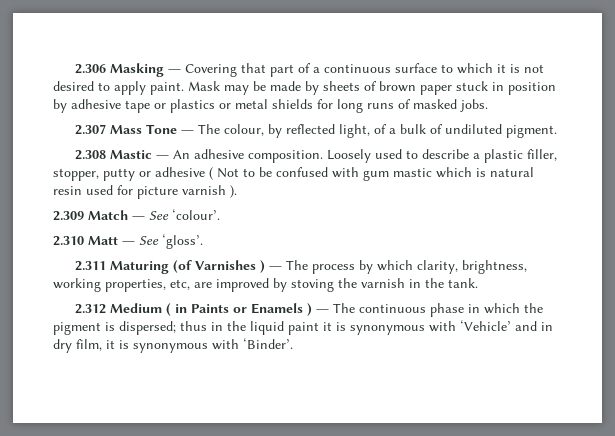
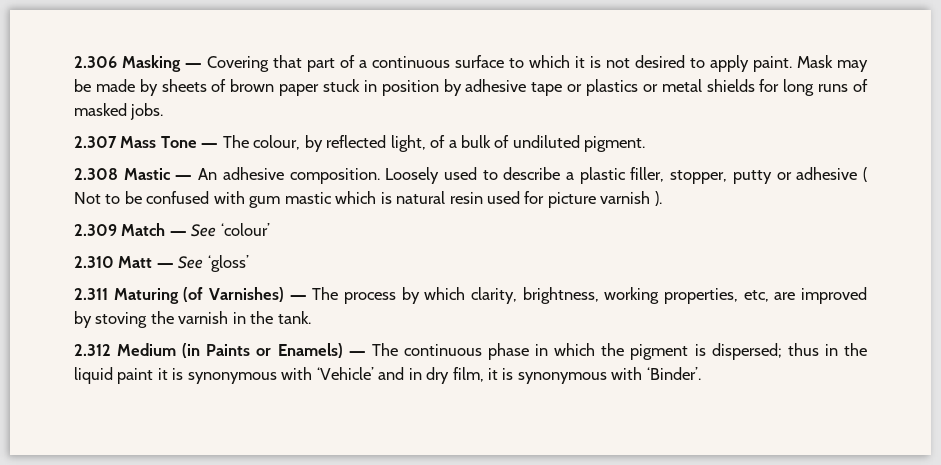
- 2.309 Match ― See ‘colour’.
+ 2.309 Match ― See ‘colour’
- 2.310 Matt ― See ‘gloss’.
+ 2.310 Matt ― See ‘gloss’
- 2.311 Maturing (of Varnishes ) ― The process by which clarity, brightness, working properties, etc, are improved by stoving the varnish in the tank.
+ 2.311 Maturing (of Varnishes) ― The process by which clarity, brightness, working properties, etc, are improved by stoving the varnish in the tank.
- 2.312 Medium ( in Paints or Enamels ) ― The continuous phase in which the pigment is dispersed; thus in the liquid paint it is synonymous with ‘Vehicle’ and in dry film, it is synonymous with ‘Binder’.
+ 2.312 Medium (in Paints or Enamels) ― The continuous phase in which the pigment is dispersed; thus in the liquid paint it is synonymous with ‘Vehicle’ and in dry film, it is synonymous with ‘Binder’.

